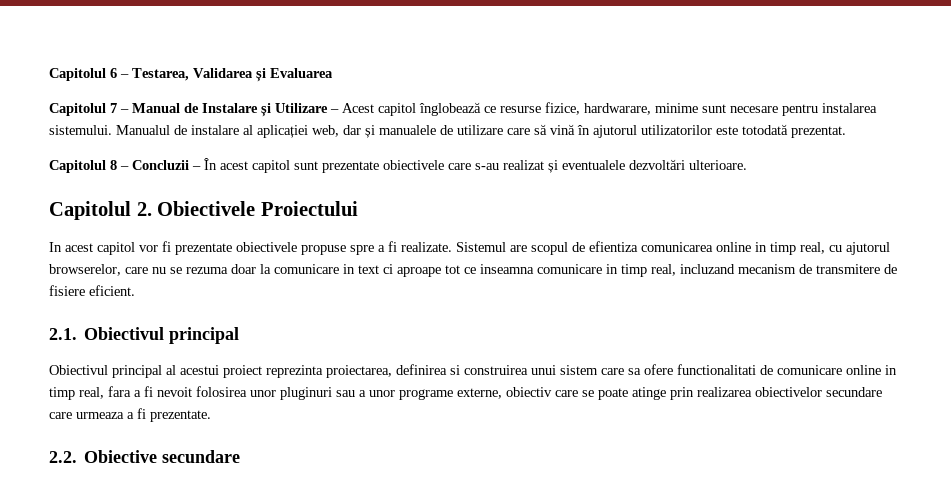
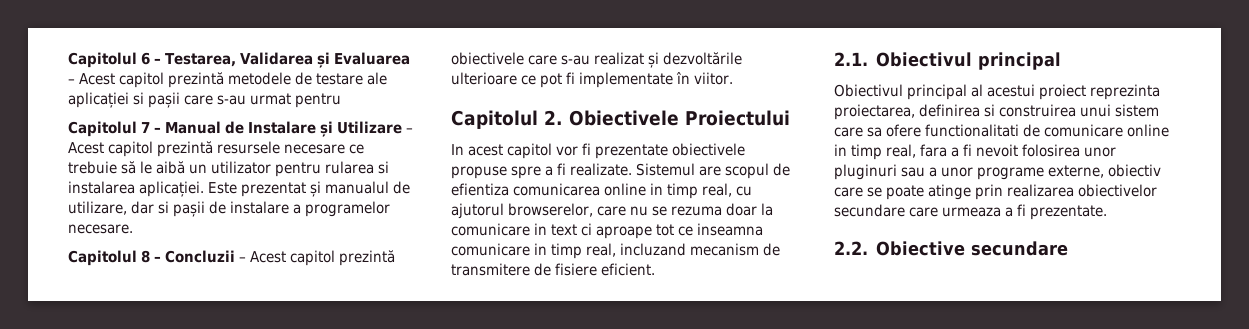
- Capitolul 6 – Testarea, Validarea și Evaluarea
+ Capitolul 6 – Testarea, Validarea și Evaluarea – Acest capitol prezintă metodele de testare ale aplicației si pașii care s-au urmat pentru
- Capitolul 7 – Manual de Instalare și Utilizare – Acest capitol înglobează ce resurse fizice, hardwarare, minime sunt necesare pentru instalarea sistemului. Manualul de instalare al aplicației web, dar și manualele de utilizare care să vină în ajutorul utilizatorilor este totodată prezentat.
+ Capitolul 7 – Manual de Instalare și Utilizare – Acest capitol prezintă resursele necesare ce trebuie să le aibă un utilizator pentru rularea si instalarea aplicației. Este prezentat și manualul de utilizare, dar si pașii de instalare a programelor necesare.
- Capitolul 8 – Concluzii – În acest capitol sunt prezentate obiectivele care s-au realizat și eventualele dezvoltări ulterioare.
+ Capitolul 8 – Concluzii – Acest capitol prezintă obiectivele care s-au realizat și dezvoltările ulterioare ce pot fi implementate în viitor.

